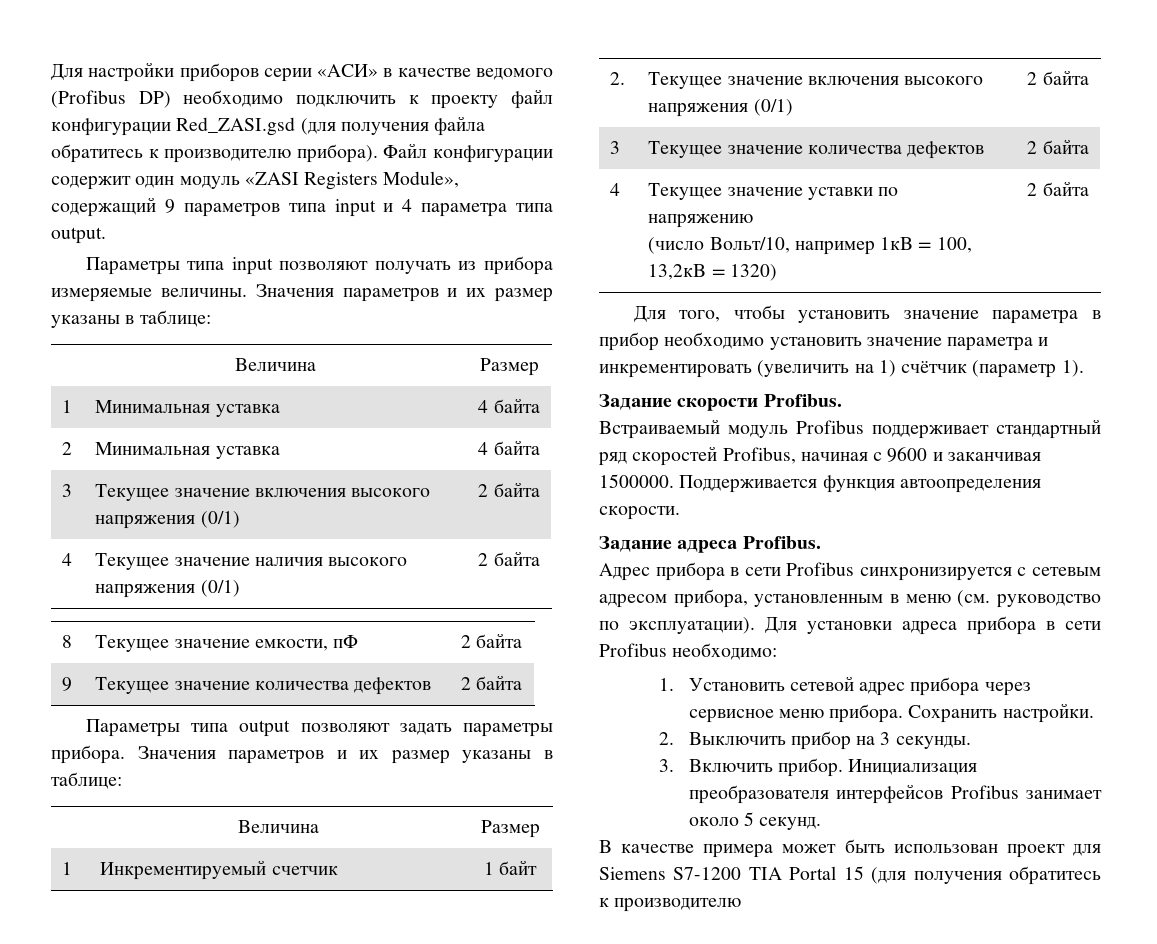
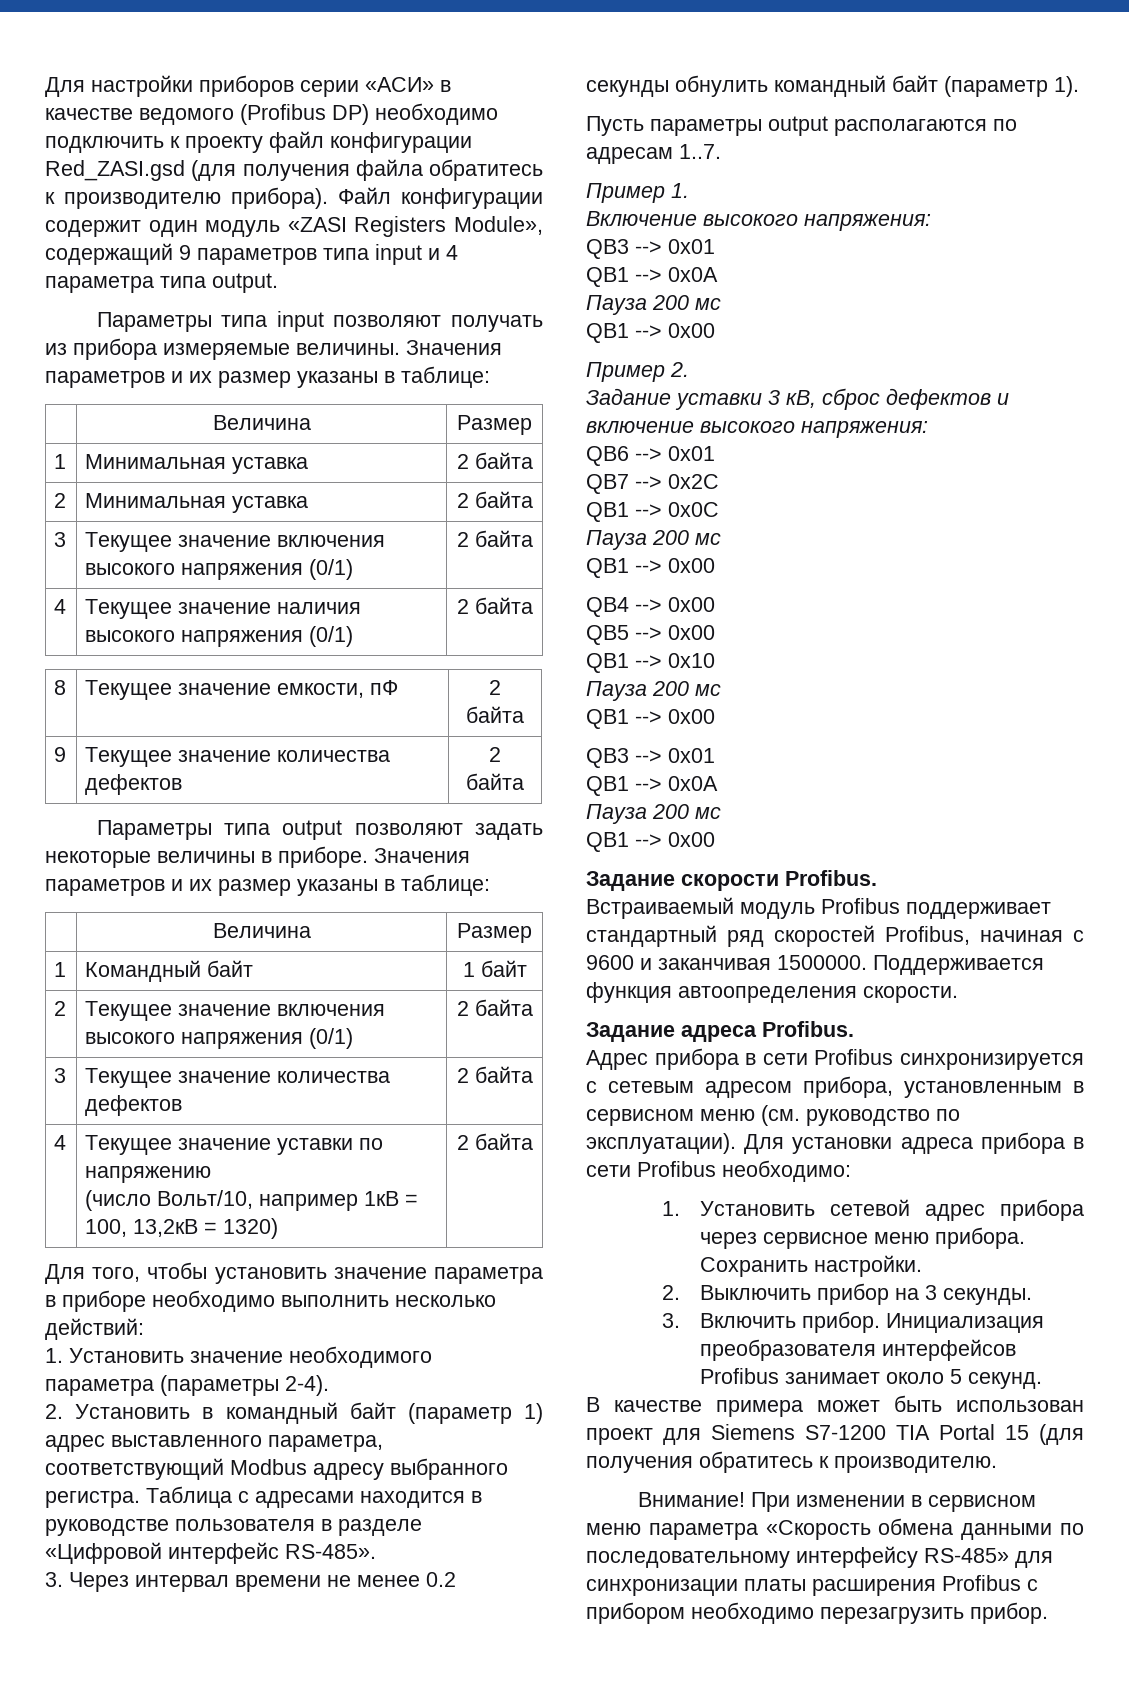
- 1 | Минимальная уставка | 4 байта
+ 1 | Минимальная уставка | 2 байта
- 2 | Минимальная уставка | 4 байта
+ 2 | Минимальная уставка | 2 байта
- Параметры типа output позволяют задать параметры прибора.
+ Параметры типа output позволяют задать некоторые величины в приборе.
- 1 | Инкрементируемый счетчик | 1 байт
+ 1 | Командный байт | 1 байт
- 2. | Текущее значение включения высокого напряжения (0/1) | 2 байта
+ 2 | Текущее значение включения высокого напряжения (0/1) | 2 байта
- Для того, чтобы установить значение параметра в прибор необходимо установить значение параметра и инкрементировать (увеличить на 1) счётчик (параметр 1).
+ Для того, чтобы установить значение параметра в приборе необходимо выполнить несколько действий:
+ 1. Установить значение необходимого параметра (параметры 2-4).
+ 2. Установить в командный байт (параметр 1) адрес выставленного параметра, соответствующий Modbus адресу выбранного регистра. Таблица с адресами находится в руководстве пользователя в разделе «Цифровой интерфейс RS-485».
+ 3. Через интервал времени не менее 0.2 секунды обнулить командный байт (параметр 1).
+ Пусть параметры output располагаются по адресам 1..7.
+ Пример 1.
+ Включение высокого напряжения:
+ QB3 --> 0x01
+ QB1 --> 0x0A
+ Пауза 200 мс
+ QB1 --> 0x00
+ Пример 2.
+ Задание уставки 3 кВ, сброс дефектов и включение высокого напряжения:
+ QB6 --> 0x01
+ QB7 --> 0x2С
+ QB1 --> 0x0С
+ Пауза 200 мс
+ QB1 --> 0x00
+ QB4 --> 0x00
+ QB5 --> 0x00
+ QB1 --> 0x10
+ Пауза 200 мс
+ QB1 --> 0x00
+ QB3 --> 0x01
+ QB1 --> 0x0A
+ Пауза 200 мс
+ QB1 --> 0x00
- Адрес прибора в сети Profibus синхронизируется с сетевым адресом прибора, установленным в меню (см. руководство по эксплуатации).
+ Адрес прибора в сети Profibus синхронизируется с сетевым адресом прибора, установленным в сервисном меню (см. руководство по эксплуатации).
- В качестве примера может быть использован проект для Siemens S7-1200 TIA Portal 15 (для получения обратитесь к производителю
+ В качестве примера может быть использован проект для Siemens S7-1200 TIA Portal 15 (для получения обратитесь к производителю.
+ Внимание! При изменении в сервисном меню параметра «Скорость обмена данными по последовательному интерфейсу RS-485» для синхронизации платы расширения Profibus с прибором необходимо перезагрузить прибор.

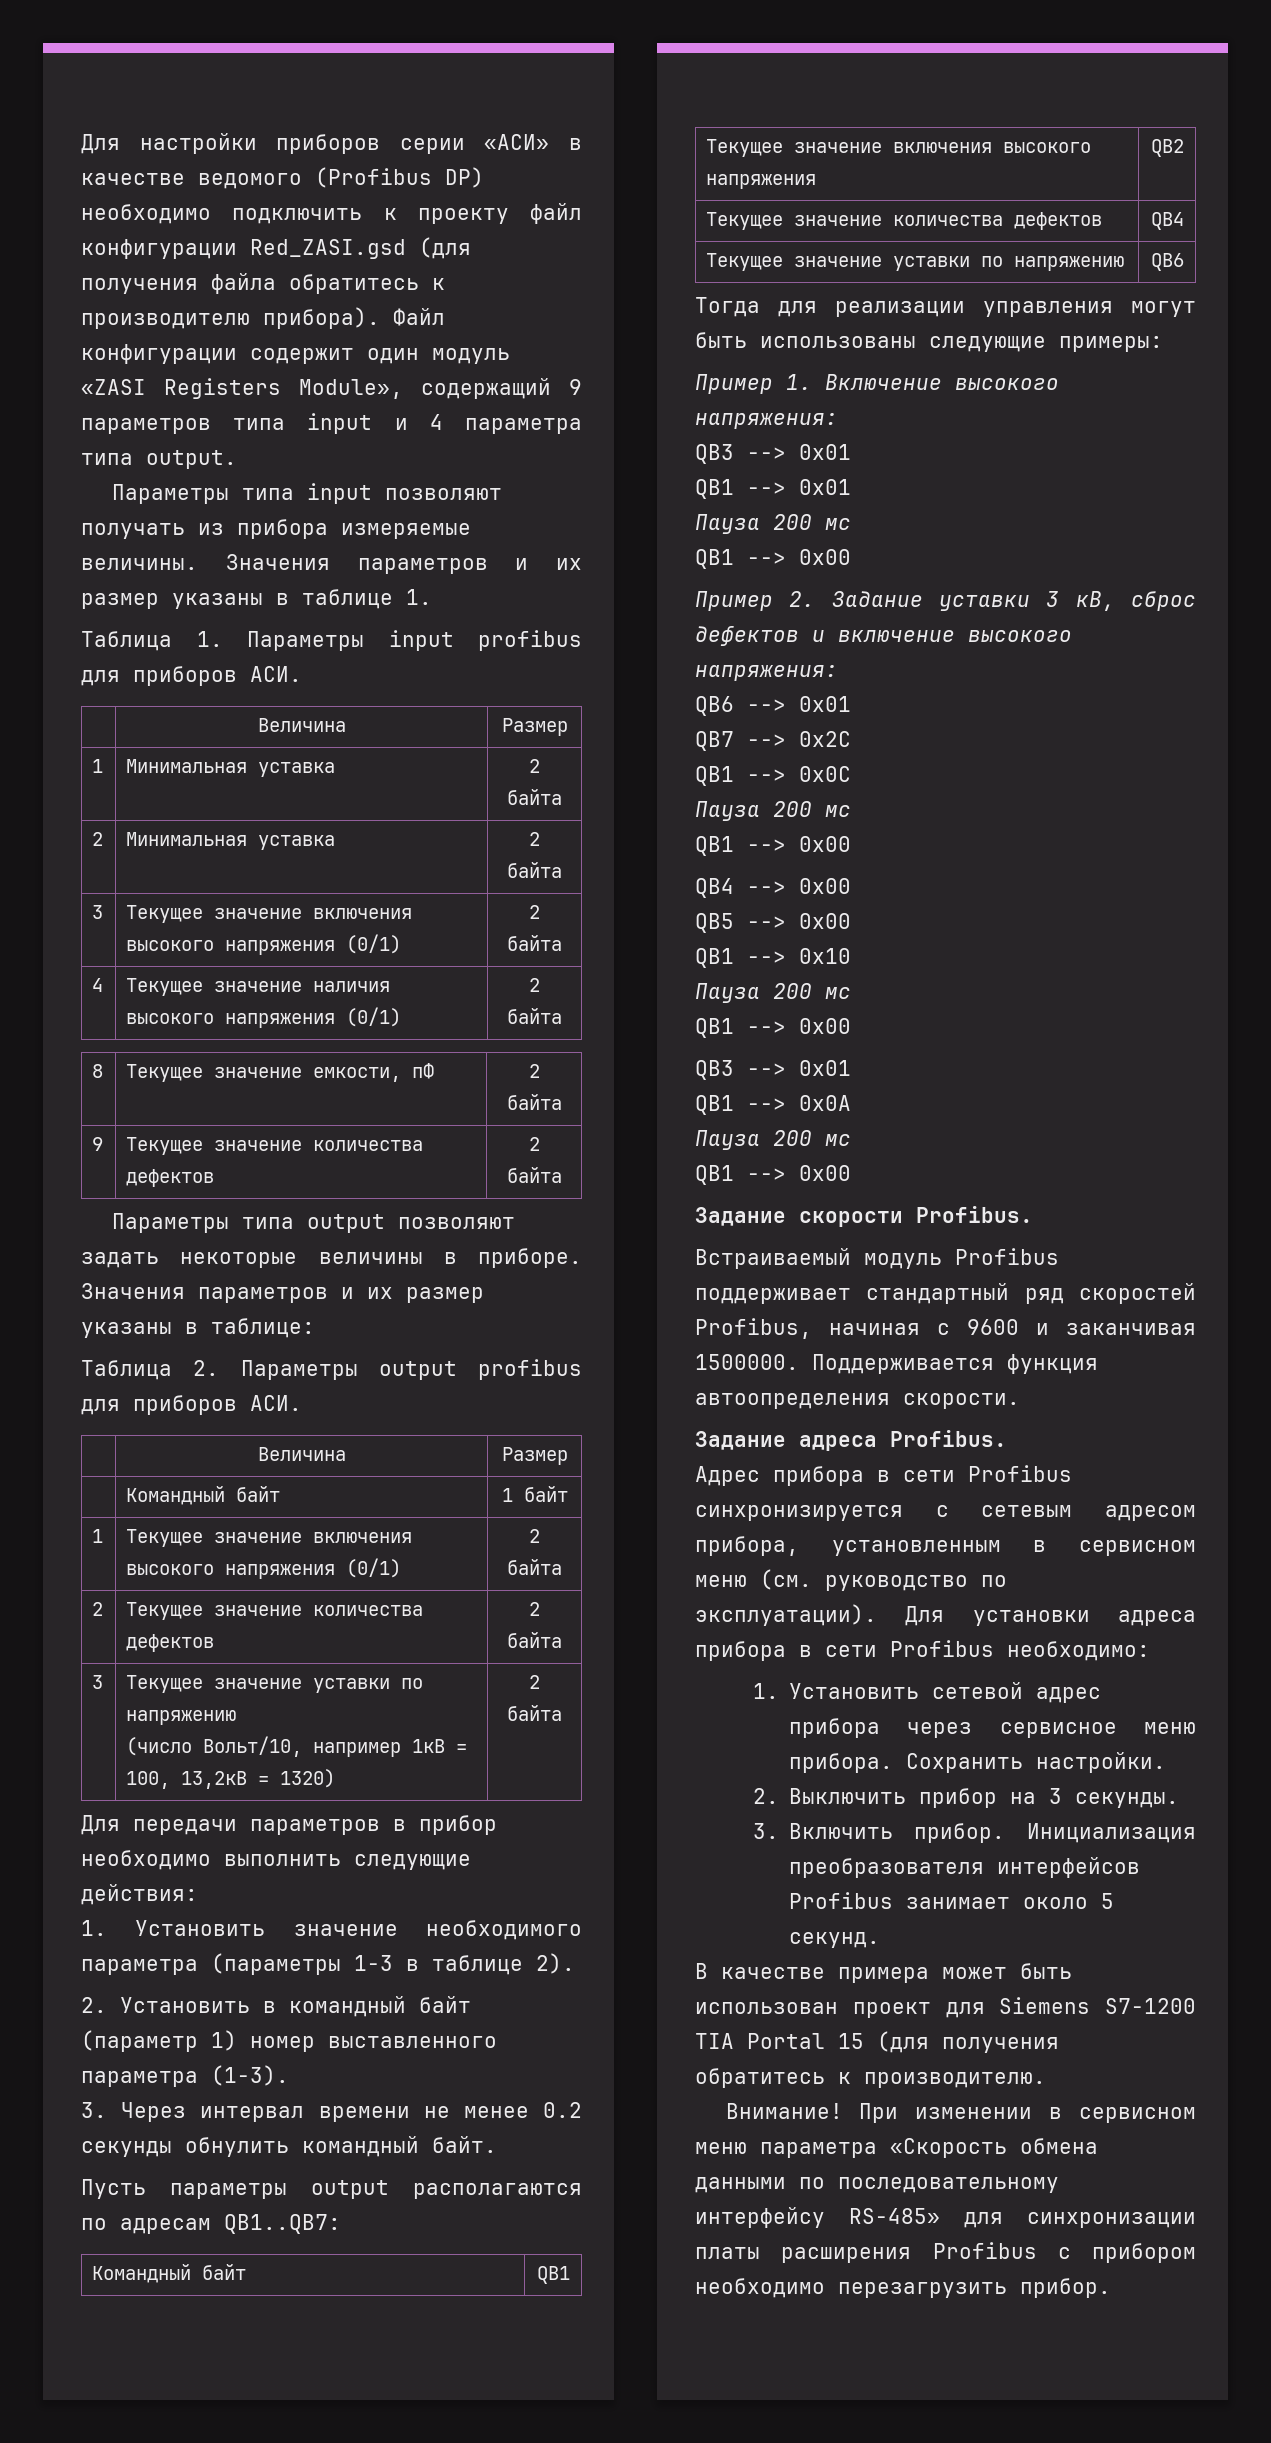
- Параметры типа input позволяют получать из прибора измеряемые величины. Значения параметров и их размер указаны в таблице:
+ Параметры типа input позволяют получать из прибора измеряемые величины. Значения параметров и их размер указаны в таблице 1.
+ Таблица 1. Параметры input profibus для приборов АСИ.
  Параметры типа output позволяют задать некоторые величины в приборе. Значения параметров и их размер указаны в таблице:
+ Таблица 2. Параметры output profibus для приборов АСИ.
  | Величина | Размер
- 1 | Командный байт | 1 байт
+ | Командный байт | 1 байт
- 2 | Текущее значение включения высокого напряжения (0/1) | 2 байта
- 3 | Текущее значение количества дефектов | 2 байта
- 4 | Текущее значение уставки по напряжению
+ 1 | Текущее значение включения высокого напряжения (0/1) | 2 байта
+ 2 | Текущее значение количества дефектов | 2 байта
+ 3 | Текущее значение уставки по напряжению
- Для того, чтобы установить значение параметра в приборе необходимо выполнить несколько действий:
+ Для передачи параметров в прибор необходимо выполнить следующие действия:
- 1. Установить значение необходимого параметра (параметры 2-4).
+ 1. Установить значение необходимого параметра (параметры 1-3 в таблице 2).
- 2. Установить в командный байт (параметр 1) адрес выставленного параметра, соответствующий Modbus адресу выбранного регистра. Таблица с адресами находится в руководстве пользователя в разделе «Цифровой интерфейс RS-485».
+ 2. Установить в командный байт (параметр 1) номер выставленного параметра (1-3).
- 3. Через интервал времени не менее 0.2 секунды обнулить командный байт (параметр 1).
+ 3. Через интервал времени не менее 0.2 секунды обнулить командный байт.
- Пусть параметры output располагаются по адресам 1..7.
+ Пусть параметры output располагаются по адресам QB1..QB7:
+ Командный байт | QB1
+ Текущее значение включения высокого напряжения | QB2
+ Текущее значение количества дефектов | QB4
+ Текущее значение уставки по напряжению | QB6
+ Тогда для реализации управления могут быть использованы следующие примеры:
- Пример 1.
- Включение высокого напряжения:
+ Пример 1. Включение высокого напряжения:
  QB3 --> 0x01
- QB1 --> 0x0A
+ QB1 --> 0x01
- Пример 2.
- Задание уставки 3 кВ, сброс дефектов и включение высокого напряжения:
+ Пример 2. Задание уставки 3 кВ, сброс дефектов и включение высокого напряжения:

